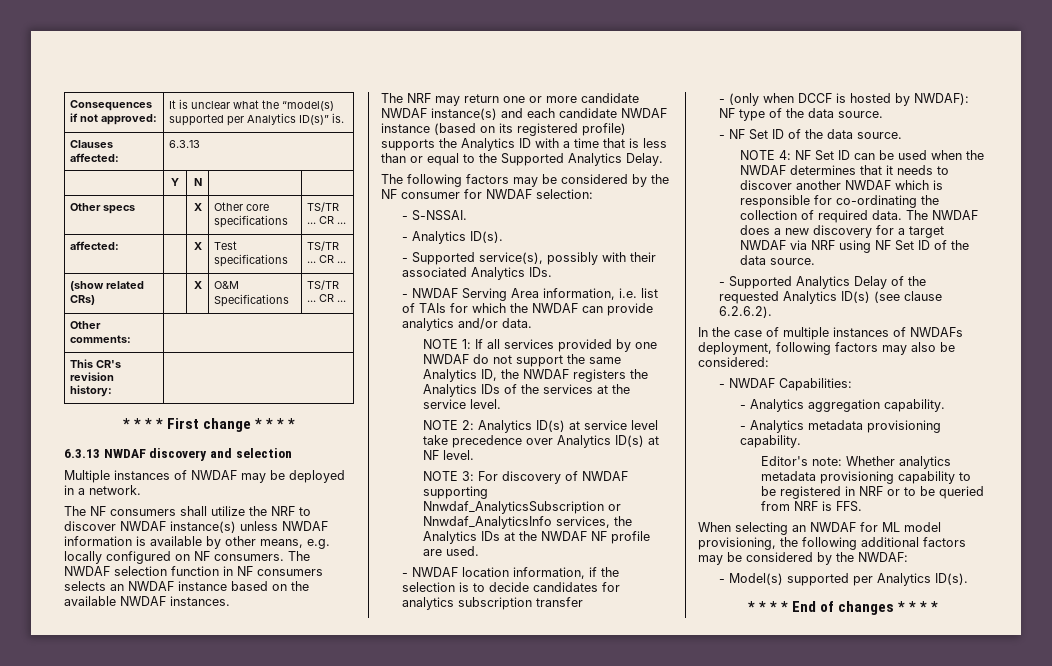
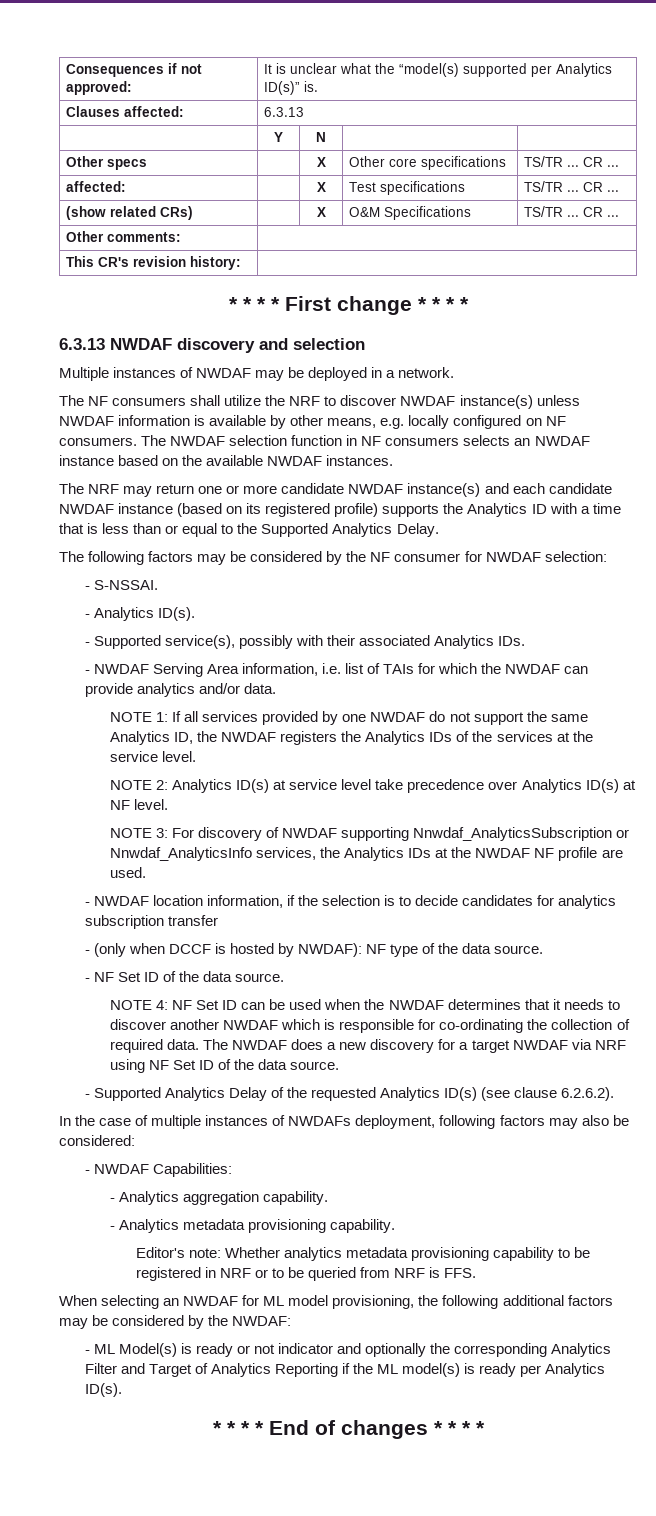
- - Model(s) supported per Analytics ID(s).
+ - ML Model(s) is ready or not indicator and optionally the corresponding Analytics Filter and Target of Analytics Reporting if the ML model(s) is ready per Analytics ID(s).

